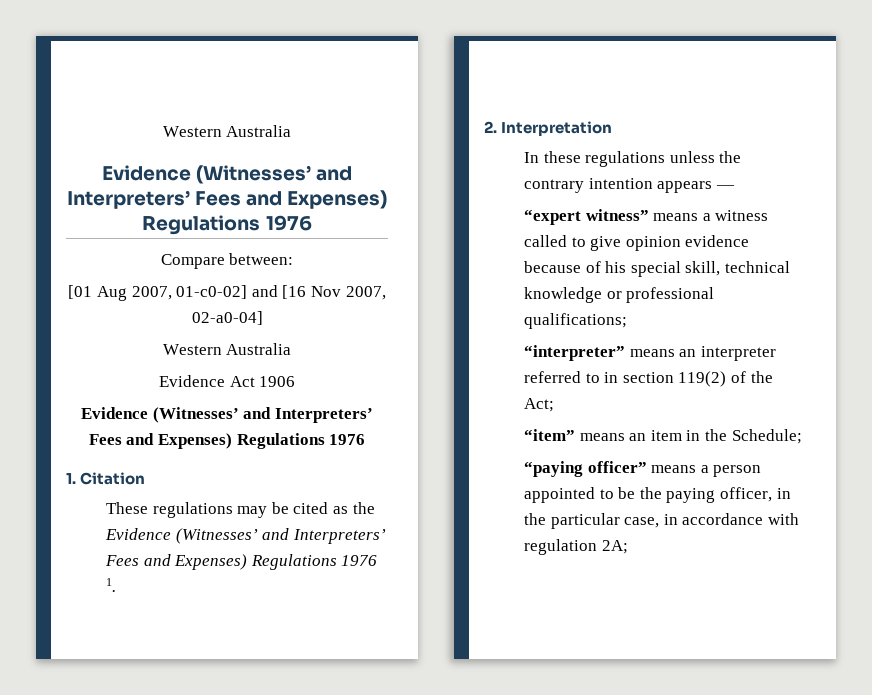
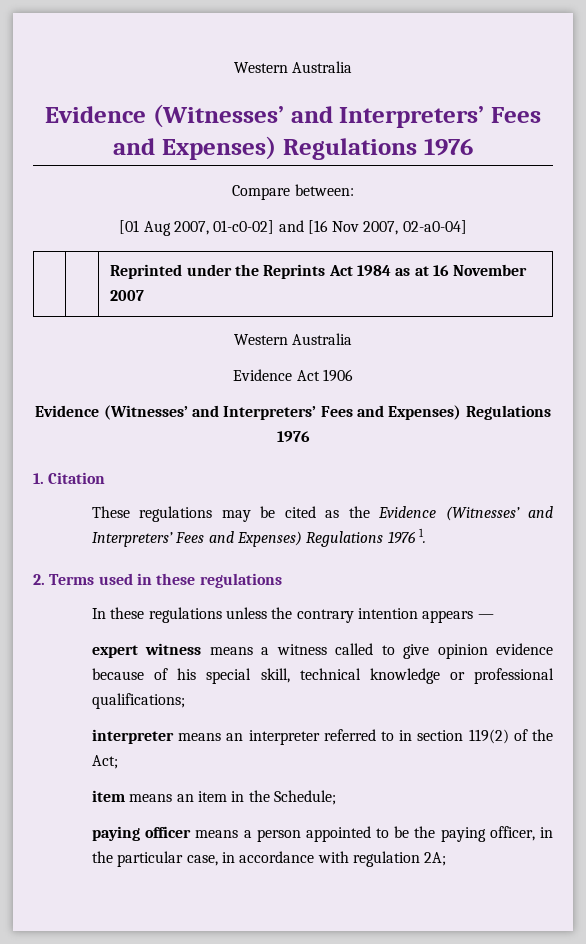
+ | | Reprinted under the Reprints Act 1984 as at 16 November 2007
- 2. Interpretation
+ 2. Terms used in these regulations
- “expert witness” means a witness called to give opinion evidence because of his special skill, technical knowledge or professional qualifications;
+ expert witness means a witness called to give opinion evidence because of his special skill, technical knowledge or professional qualifications;
- “interpreter” means an interpreter referred to in section 119(2) of the Act;
+ interpreter means an interpreter referred to in section 119(2) of the Act;
- “item” means an item in the Schedule;
+ item means an item in the Schedule;
- “paying officer” means a person appointed to be the paying officer, in the particular case, in accordance with regulation 2A;
+ paying officer means a person appointed to be the paying officer, in the particular case, in accordance with regulation 2A;

